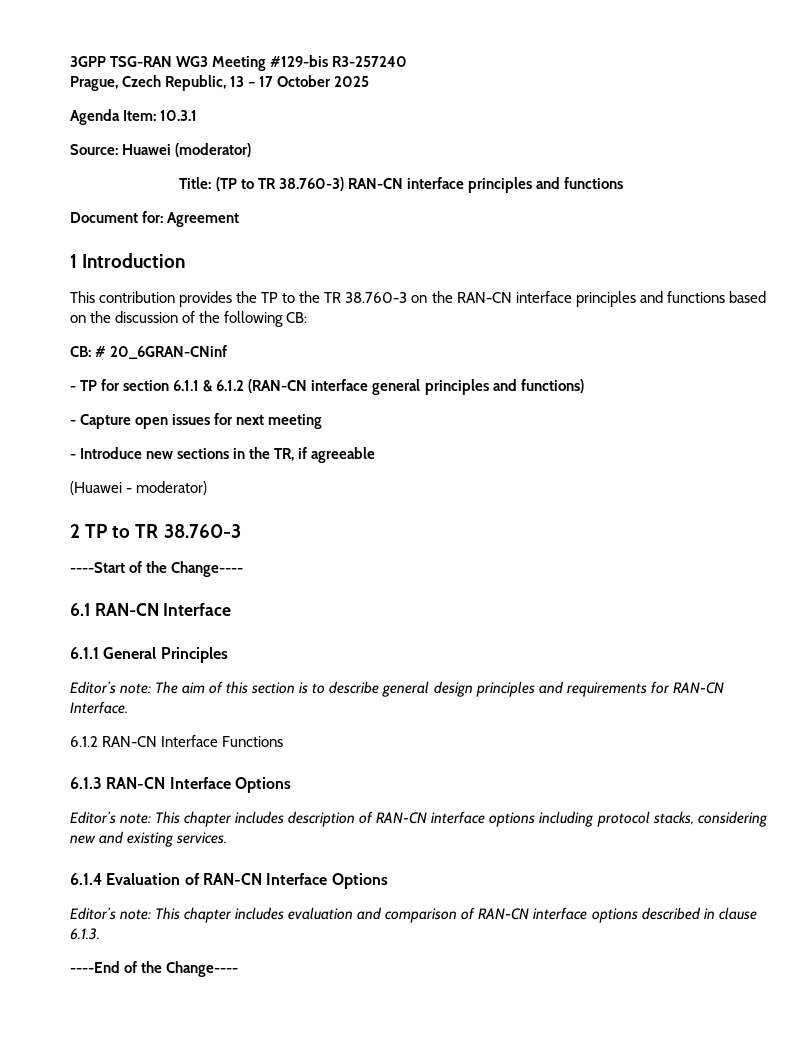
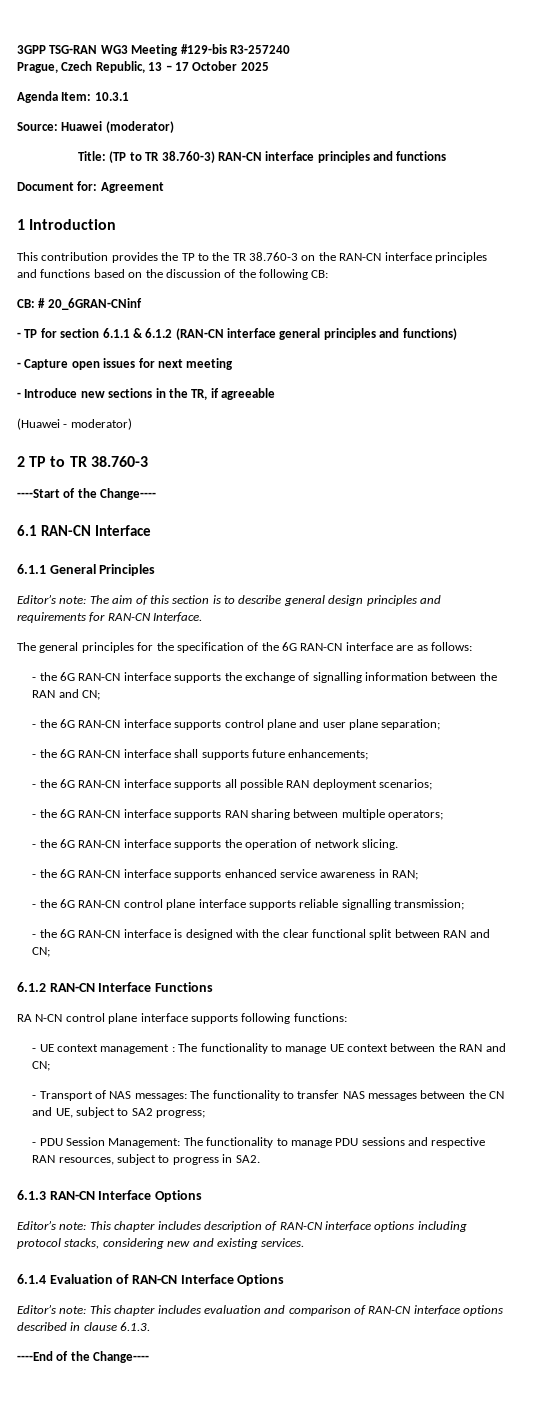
+ The general principles for the specification of the 6G RAN-CN interface are as follows:
+ - the 6G RAN-CN interface supports the exchange of signalling information between the RAN and CN;
+ - the 6G RAN-CN interface supports control plane and user plane separation;
+ - the 6G RAN-CN interface shall supports future enhancements;
+ - the 6G RAN-CN interface supports all possible RAN deployment scenarios;
+ - the 6G RAN-CN interface supports RAN sharing between multiple operators;
+ - the 6G RAN-CN interface supports the operation of network slicing.
+ - the 6G RAN-CN interface supports enhanced service awareness in RAN;
+ - the 6G RAN-CN control plane interface supports reliable signalling transmission;
+ - the 6G RAN-CN interface is designed with the clear functional split between RAN and CN;
  6.1.2 RAN-CN Interface Functions
+ RA N-CN control plane interface supports following functions:
+ - UE context management : The functionality to manage UE context between the RAN and CN;
+ - Transport of NAS messages: The functionality to transfer NAS messages between the CN and UE, subject to SA2 progress;
+ - PDU Session Management: The functionality to manage PDU sessions and respective RAN resources, subject to progress in SA2.

